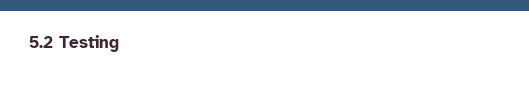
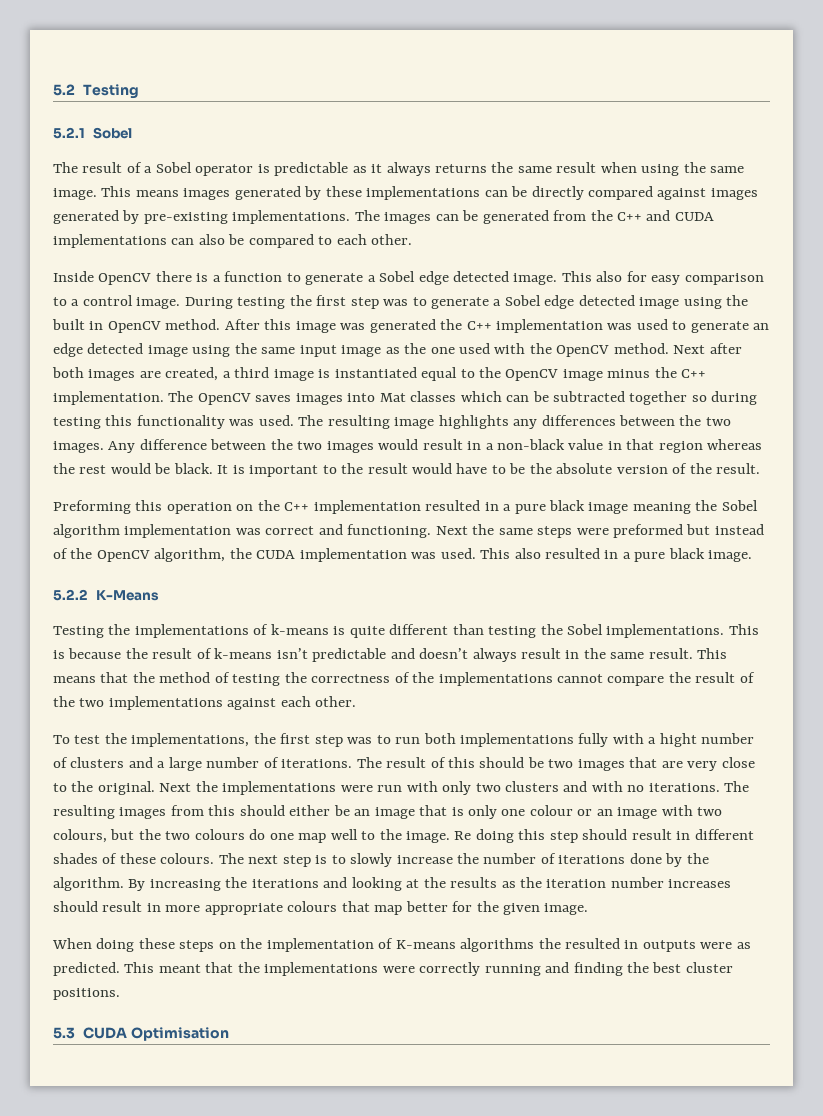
+ 5.2.1 Sobel
+ The result of a Sobel operator is predictable as it always returns the same result when using the same image. This means images generated by these implementations can be directly compared against images generated by pre-existing implementations. The images can be generated from the C++ and CUDA implementations can also be compared to each other.
+ Inside OpenCV there is a function to generate a Sobel edge detected image. This also for easy comparison to a control image. During testing the first step was to generate a Sobel edge detected image using the built in OpenCV method. After this image was generated the C++ implementation was used to generate an edge detected image using the same input image as the one used with the OpenCV method. Next after both images are created, a third image is instantiated equal to the OpenCV image minus the C++ implementation. The OpenCV saves images into Mat classes which can be subtracted together so during testing this functionality was used. The resulting image highlights any differences between the two images. Any difference between the two images would result in a non-black value in that region whereas the rest would be black. It is important to the result would have to be the absolute version of the result.
+ Preforming this operation on the C++ implementation resulted in a pure black image meaning the Sobel algorithm implementation was correct and functioning. Next the same steps were preformed but instead of the OpenCV algorithm, the CUDA implementation was used. This also resulted in a pure black image.
+ 5.2.2 K-Means
+ Testing the implementations of k-means is quite different than testing the Sobel implementations. This is because the result of k-means isn’t predictable and doesn’t always result in the same result. This means that the method of testing the correctness of the implementations cannot compare the result of the two implementations against each other.
+ To test the implementations, the first step was to run both implementations fully with a hight number of clusters and a large number of iterations. The result of this should be two images that are very close to the original. Next the implementations were run with only two clusters and with no iterations. The resulting images from this should either be an image that is only one colour or an image with two colours, but the two colours do one map well to the image. Re doing this step should result in different shades of these colours. The next step is to slowly increase the number of iterations done by the algorithm. By increasing the iterations and looking at the results as the iteration number increases should result in more appropriate colours that map better for the given image.
+ When doing these steps on the implementation of K-means algorithms the resulted in outputs were as predicted. This meant that the implementations were correctly running and finding the best cluster positions.
+ 5.3 CUDA Optimisation

